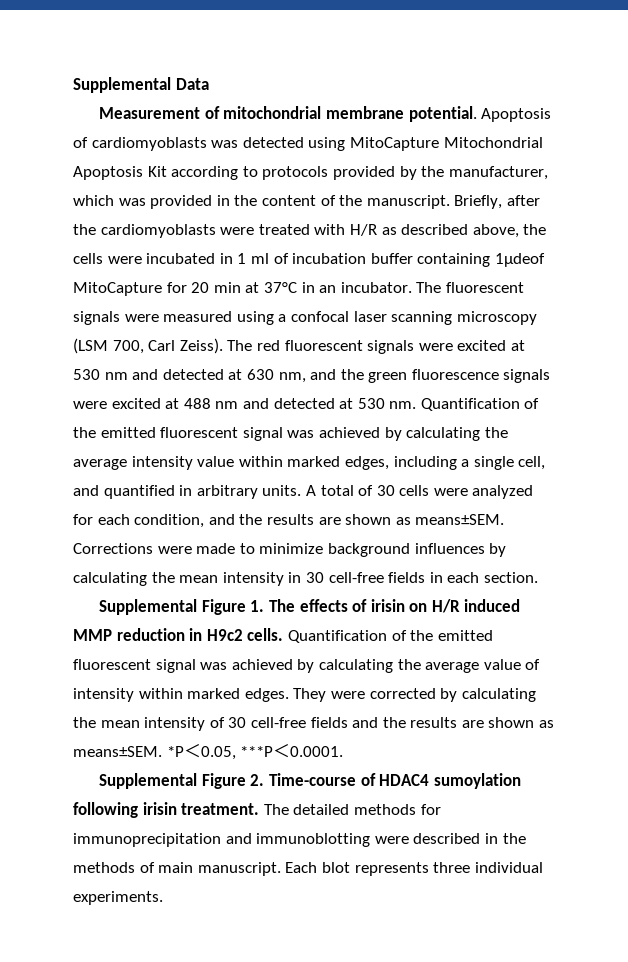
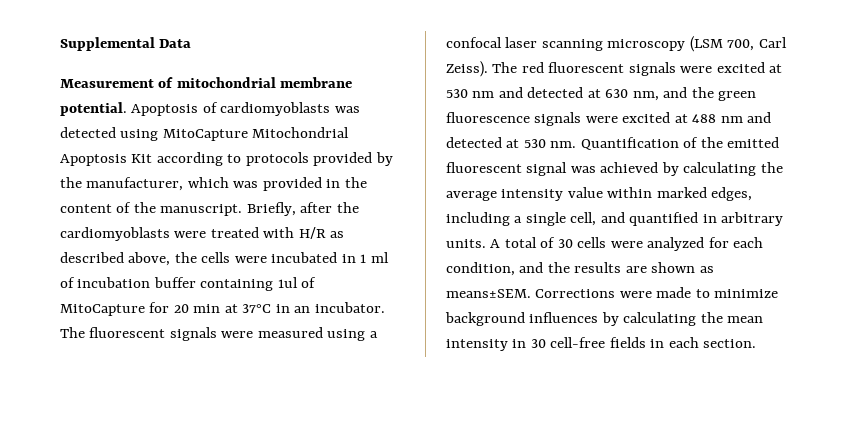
- Briefly, after the cardiomyoblasts were treated with H/R as described above, the cells were incubated in 1 ml of incubation buffer containing 1μdeof MitoCapture for 20 min at 37°C in an incubator.
+ Briefly, after the cardiomyoblasts were treated with H/R as described above, the cells were incubated in 1 ml of incubation buffer containing 1ul of MitoCapture for 20 min at 37°C in an incubator.
- Supplemental Figure 1. The effects of irisin on H/R induced MMP reduction in H9c2 cells. Quantification of the emitted fluorescent signal was achieved by calculating the average value of intensity within marked edges. They were corrected by calculating the mean intensity of 30 cell-free fields and the results are shown as means±SEM. *P＜0.05, ***P＜0.0001.
- Supplemental Figure 2. Time-course of HDAC4 sumoylation following irisin treatment. The detailed methods for immunoprecipitation and immunoblotting were described in the methods of main manuscript. Each blot represents three individual experiments.

